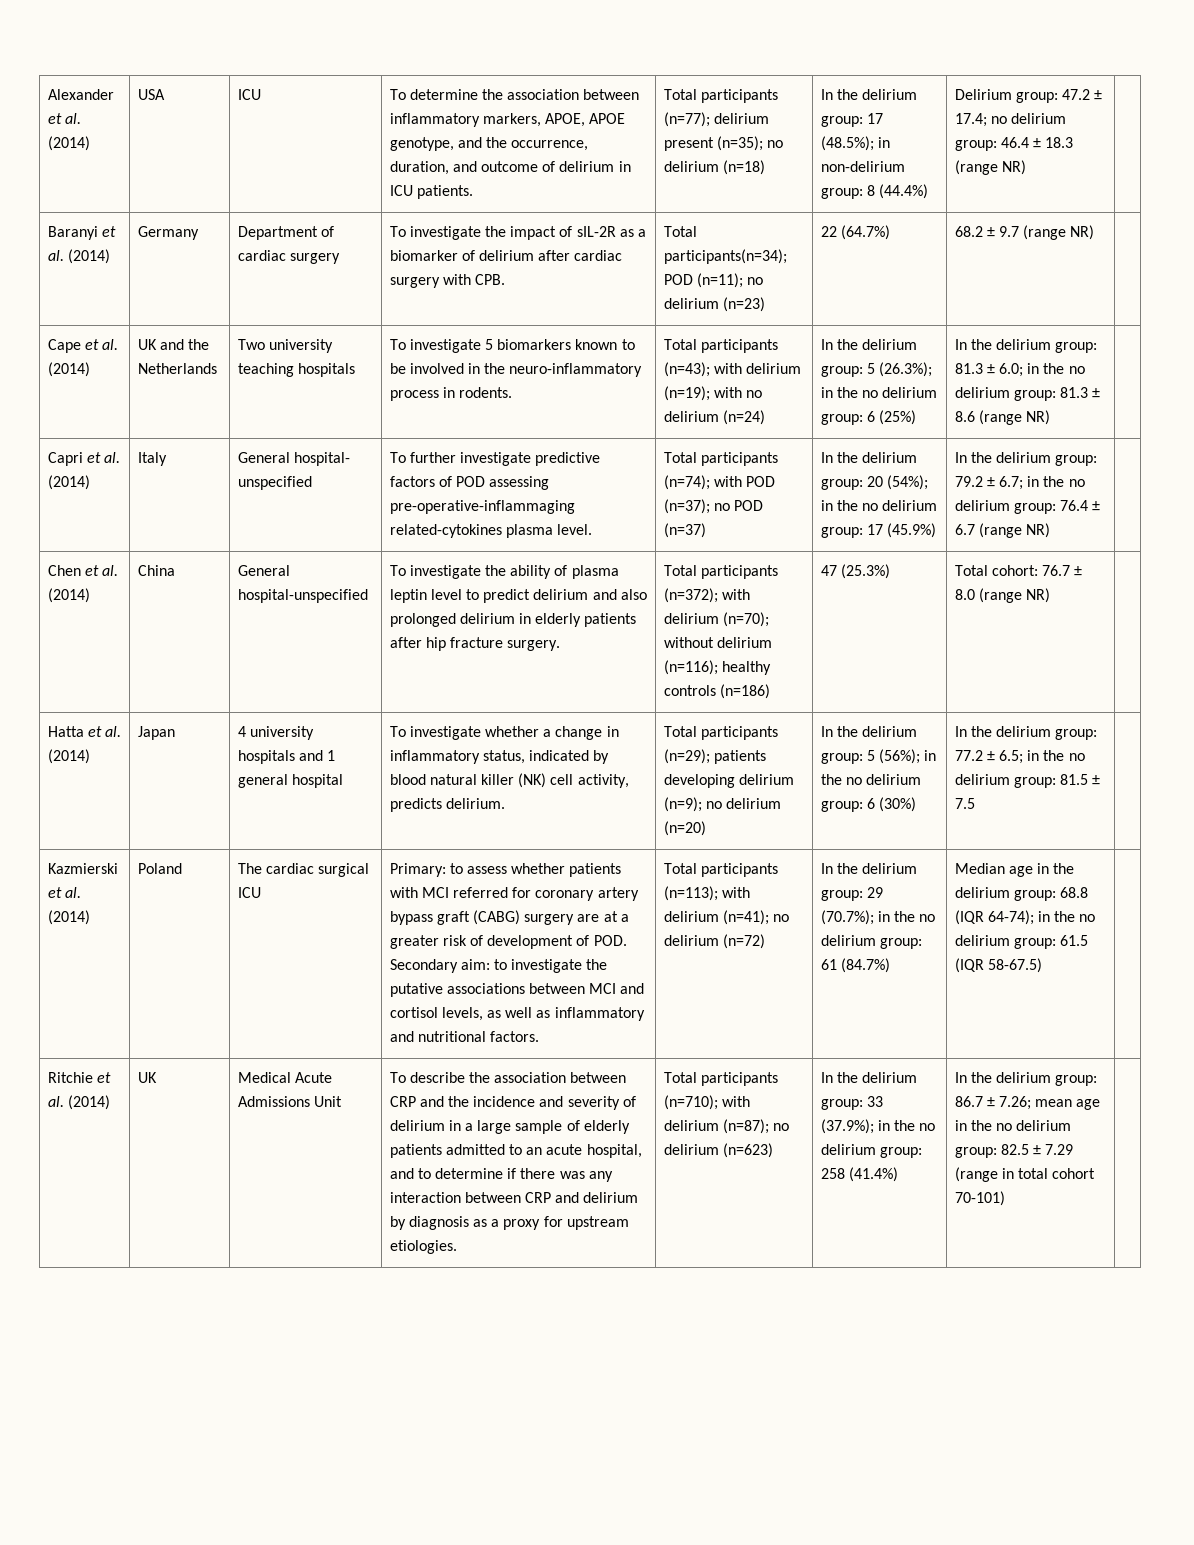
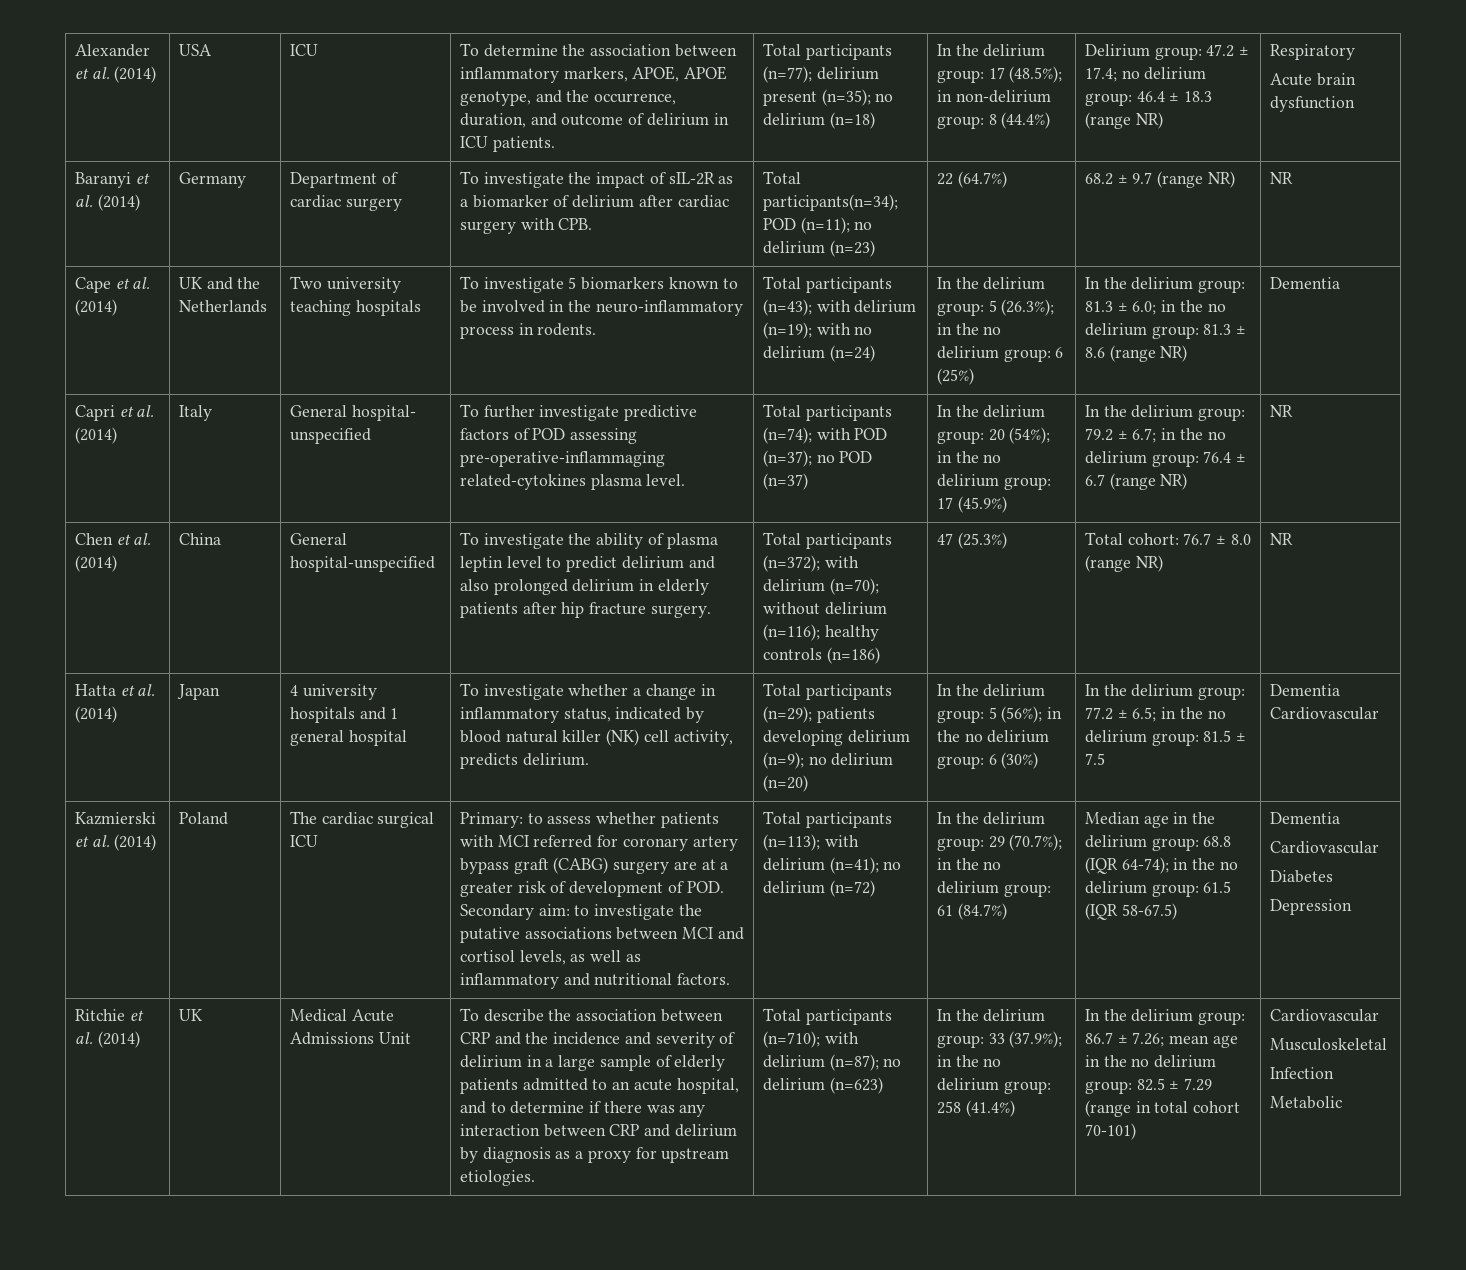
+ Respiratory
+ Acute brain dysfunction
- Baranyi et al. (2014) | Germany | Department of cardiac surgery | To investigate the impact of sIL-2R as a biomarker of delirium after cardiac surgery with CPB. | Total participants(n=34); POD (n=11); no delirium (n=23) | 22 (64.7%) | 68.2 ± 9.7 (range NR) |
+ Baranyi et al. (2014) | Germany | Department of cardiac surgery | To investigate the impact of sIL-2R as a biomarker of delirium after cardiac surgery with CPB. | Total participants(n=34); POD (n=11); no delirium (n=23) | 22 (64.7%) | 68.2 ± 9.7 (range NR) | NR
- In the delirium group: 81.3 ± 6.0; in the no delirium group: 81.3 ± 8.6 (range NR)
+ In the delirium group: 81.3 ± 6.0; in the no delirium group: 81.3 ± 8.6 (range NR) | Dementia
- In the delirium group: 79.2 ± 6.7; in the no delirium group: 76.4 ± 6.7 (range NR)
+ In the delirium group: 79.2 ± 6.7; in the no delirium group: 76.4 ± 6.7 (range NR) | NR
- Total cohort: 76.7 ± 8.0 (range NR)
+ Total cohort: 76.7 ± 8.0 (range NR) | NR
+ Dementia Cardiovascular
- Median age in the delirium group: 68.8 (IQR 64-74); in the no delirium group: 61.5 (IQR 58-67.5)
+ Median age in the delirium group: 68.8 (IQR 64-74); in the no delirium group: 61.5 (IQR 58-67.5) | Dementia
+ Cardiovascular
+ Diabetes
+ Depression
- In the delirium group: 86.7 ± 7.26; mean age in the no delirium group: 82.5 ± 7.29 (range in total cohort 70-101)
+ In the delirium group: 86.7 ± 7.26; mean age in the no delirium group: 82.5 ± 7.29 (range in total cohort 70-101) | Cardiovascular
+ Musculoskeletal
+ Infection
+ Metabolic

